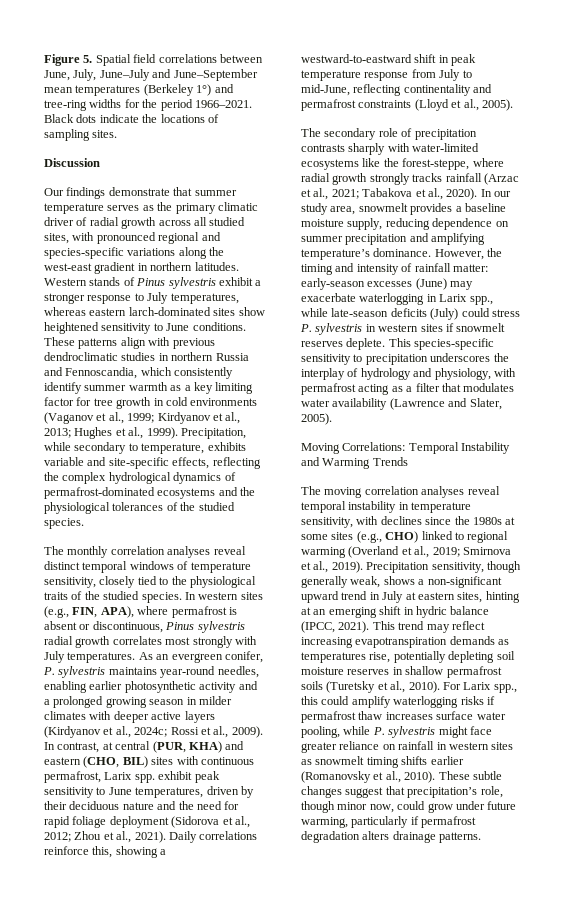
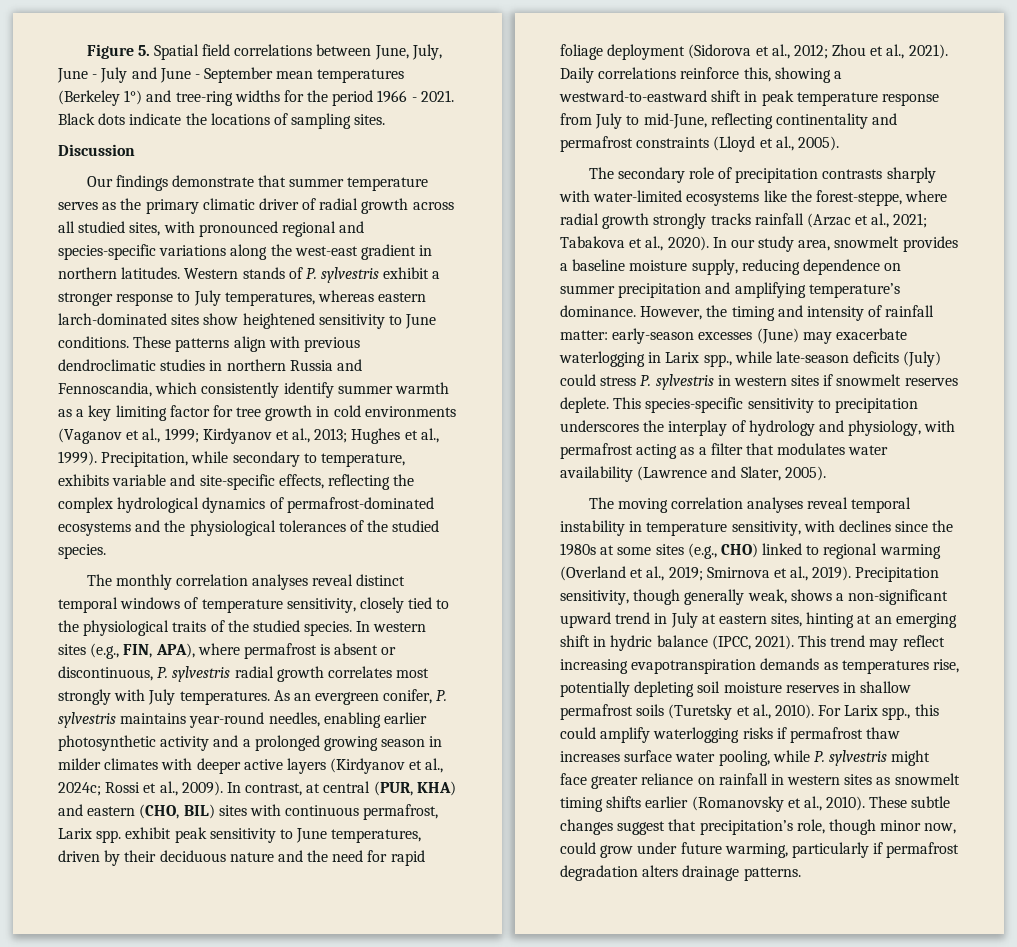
- Figure 5. Spatial field correlations between June, July, June–July and June–September mean temperatures (Berkeley 1°) and tree-ring widths for the period 1966–2021.
+ Figure 5. Spatial field correlations between June, July, June - July and June - September mean temperatures (Berkeley 1°) and tree-ring widths for the period 1966 - 2021.
- Western stands of Pinus sylvestris exhibit a stronger response to July temperatures, whereas eastern larch-dominated sites show heightened sensitivity to June conditions.
+ Western stands of P. sylvestris exhibit a stronger response to July temperatures, whereas eastern larch-dominated sites show heightened sensitivity to June conditions.
- In western sites (e.g., FIN, APA), where permafrost is absent or discontinuous, Pinus sylvestris radial growth correlates most strongly with July temperatures.
+ In western sites (e.g., FIN, APA), where permafrost is absent or discontinuous, P. sylvestris radial growth correlates most strongly with July temperatures.
- Moving Correlations: Temporal Instability and Warming Trends

